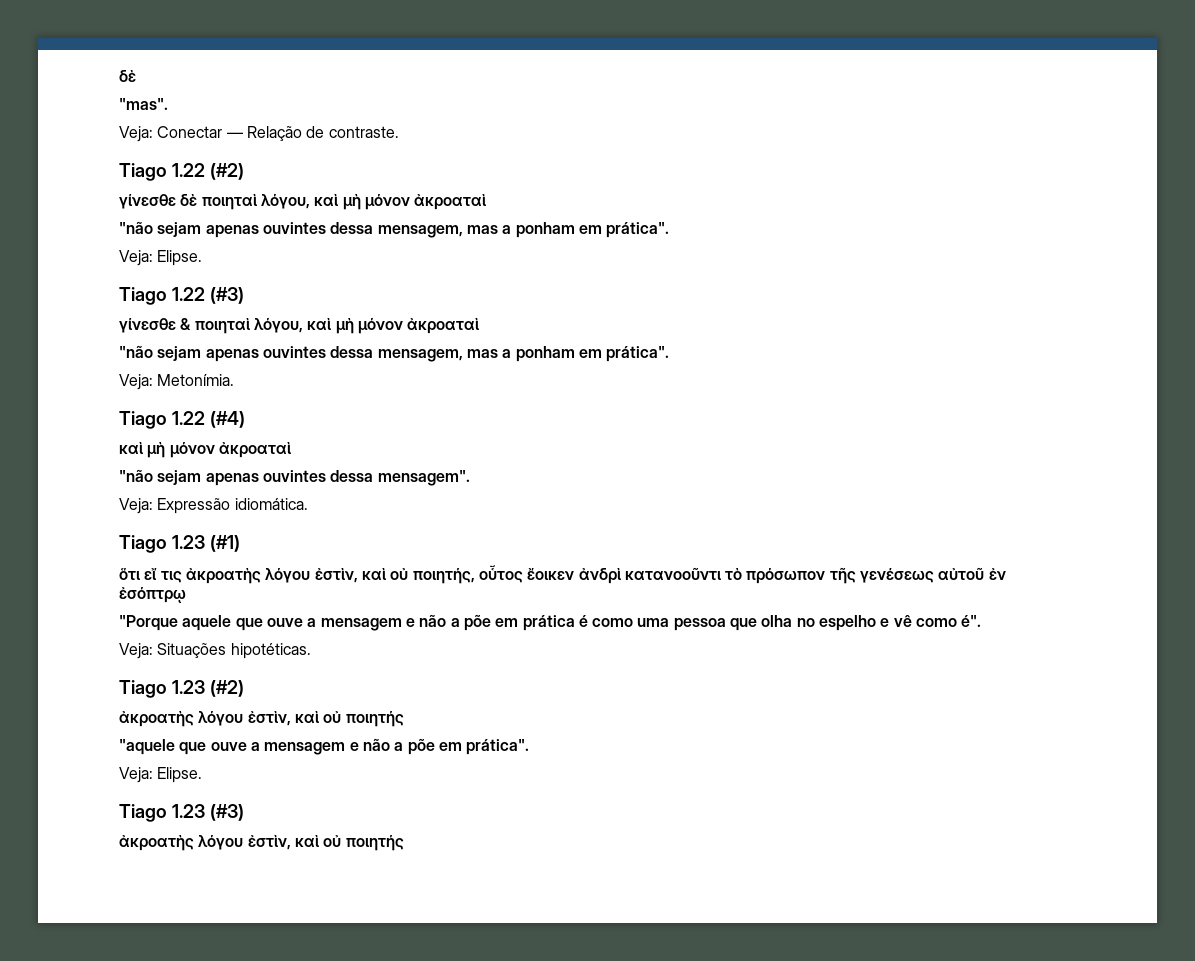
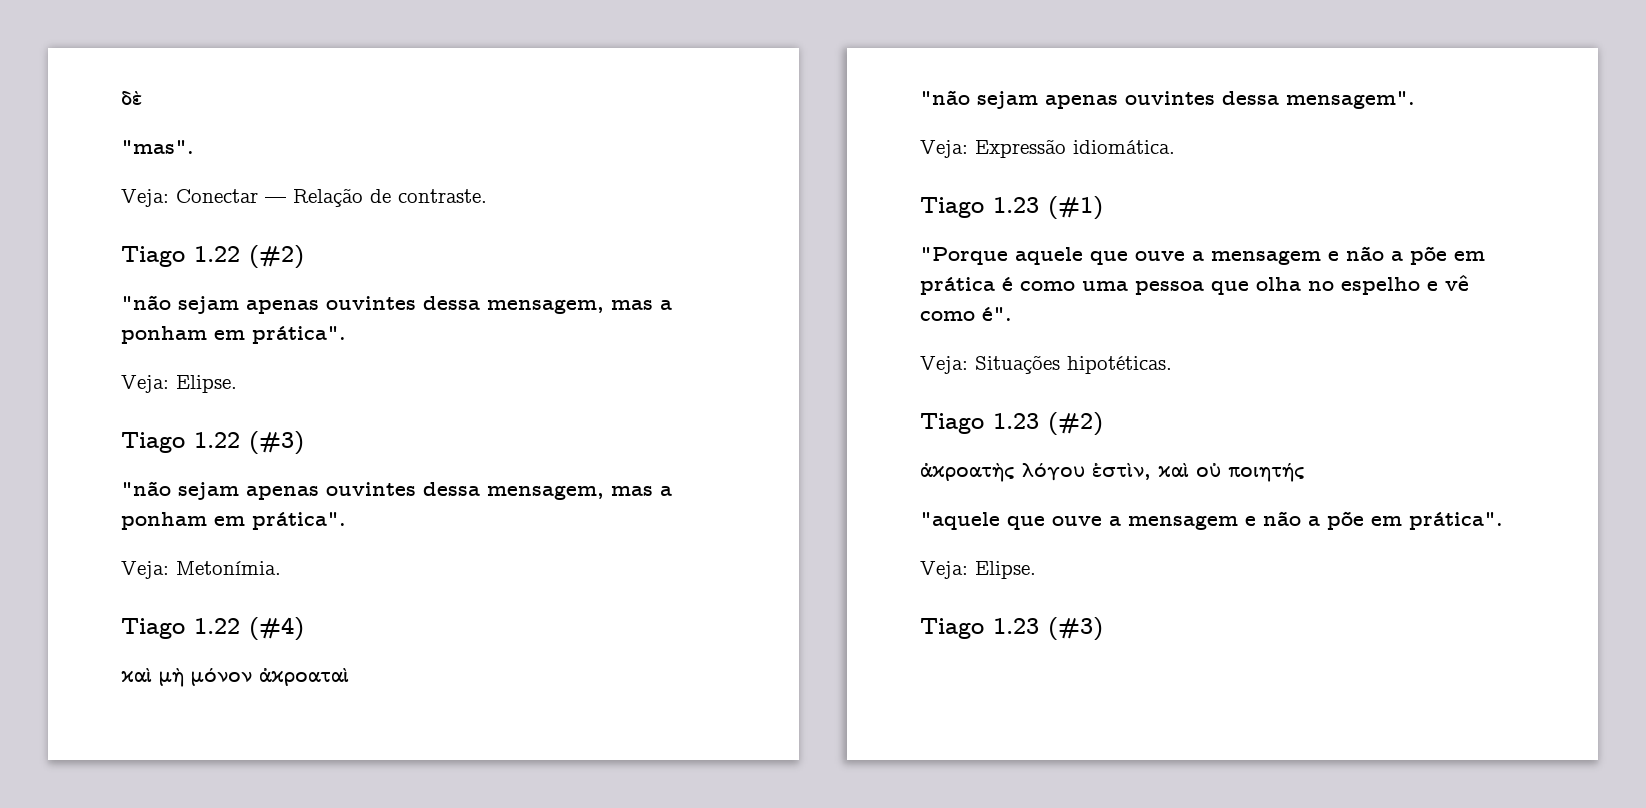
- γίνεσθε δὲ ποιηταὶ λόγου, καὶ μὴ μόνον ἀκροαταὶ
- γίνεσθε & ποιηταὶ λόγου, καὶ μὴ μόνον ἀκροαταὶ
- ὅτι εἴ τις ἀκροατὴς λόγου ἐστὶν, καὶ οὐ ποιητής, οὗτος ἔοικεν ἀνδρὶ κατανοοῦντι τὸ πρόσωπον τῆς γενέσεως αὐτοῦ ἐν ἐσόπτρῳ
  Tiago 1.23 (#3)
- ἀκροατὴς λόγου ἐστὶν, καὶ οὐ ποιητής

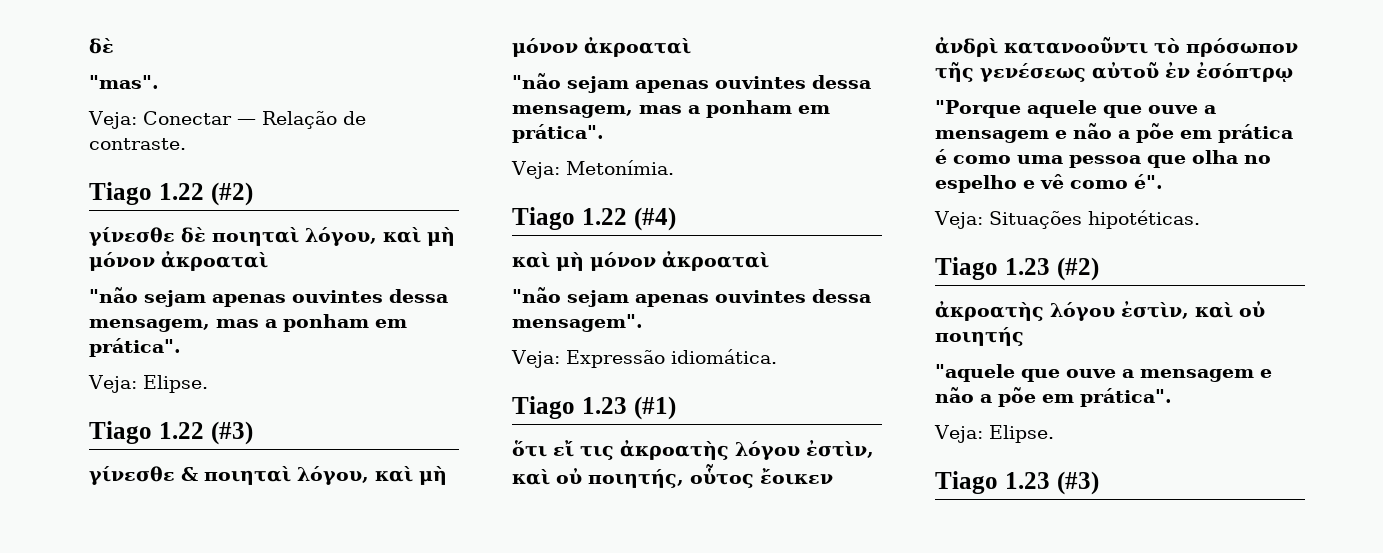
+ γίνεσθε δὲ ποιηταὶ λόγου, καὶ μὴ μόνον ἀκροαταὶ
+ γίνεσθε & ποιηταὶ λόγου, καὶ μὴ μόνον ἀκροαταὶ
+ ὅτι εἴ τις ἀκροατὴς λόγου ἐστὶν, καὶ οὐ ποιητής, οὗτος ἔοικεν ἀνδρὶ κατανοοῦντι τὸ πρόσωπον τῆς γενέσεως αὐτοῦ ἐν ἐσόπτρῳ

